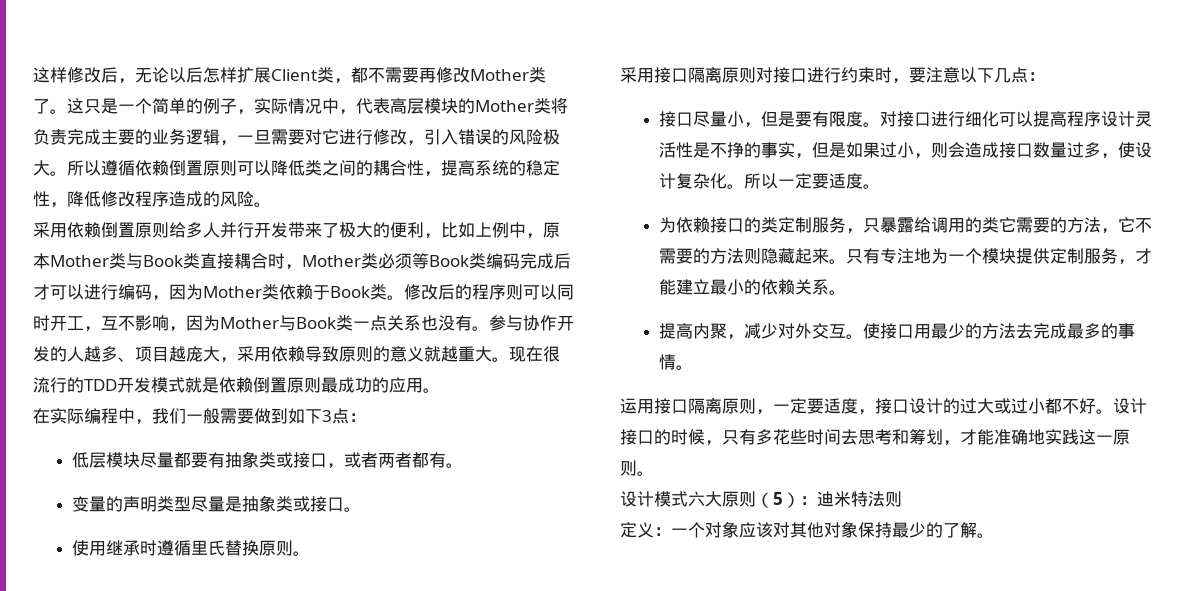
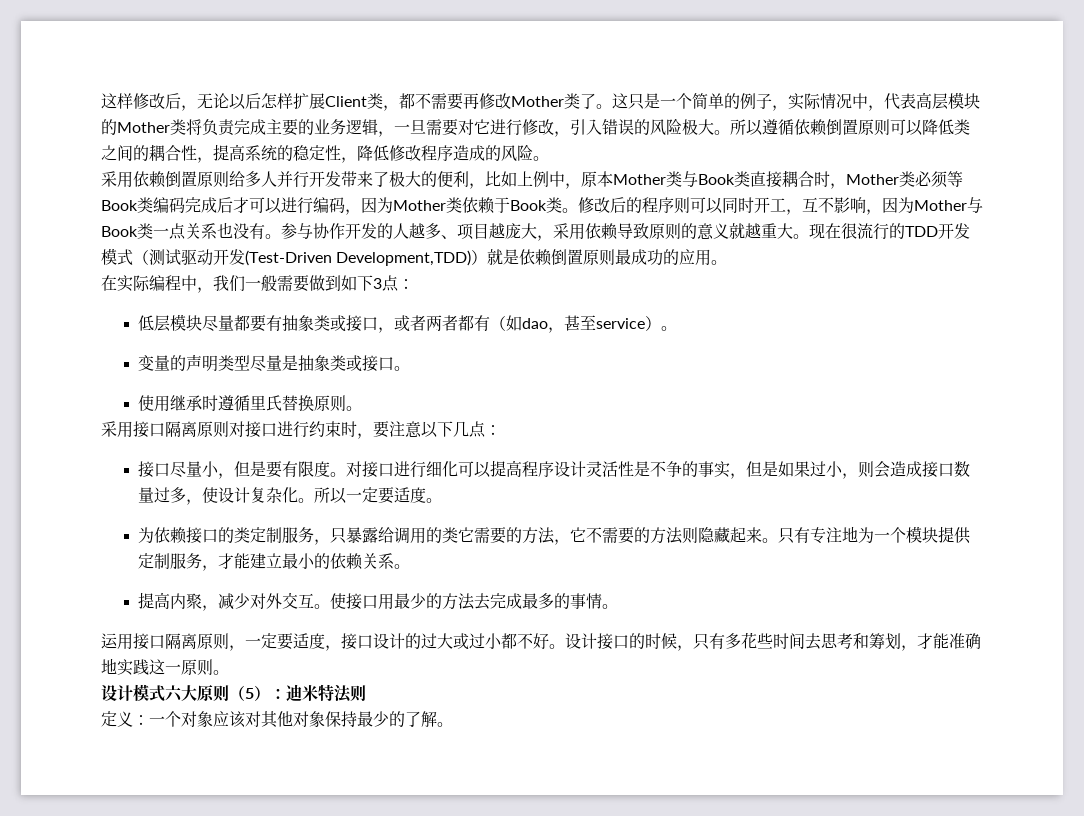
- 现在很流行的TDD开发模式就是依赖倒置原则最成功的应用。
+ 现在很流行的TDD开发模式（测试驱动开发(Test-Driven Development,TDD)）就是依赖倒置原则最成功的应用。
- 低层模块尽量都要有抽象类或接口，或者两者都有。
+ 低层模块尽量都要有抽象类或接口，或者两者都有（如dao，甚至service）。
- 对接口进行细化可以提高程序设计灵活性是不挣的事实，但是如果过小，则会造成接口数量过多，使设计复杂化。
+ 对接口进行细化可以提高程序设计灵活性是不争的事实，但是如果过小，则会造成接口数量过多，使设计复杂化。

